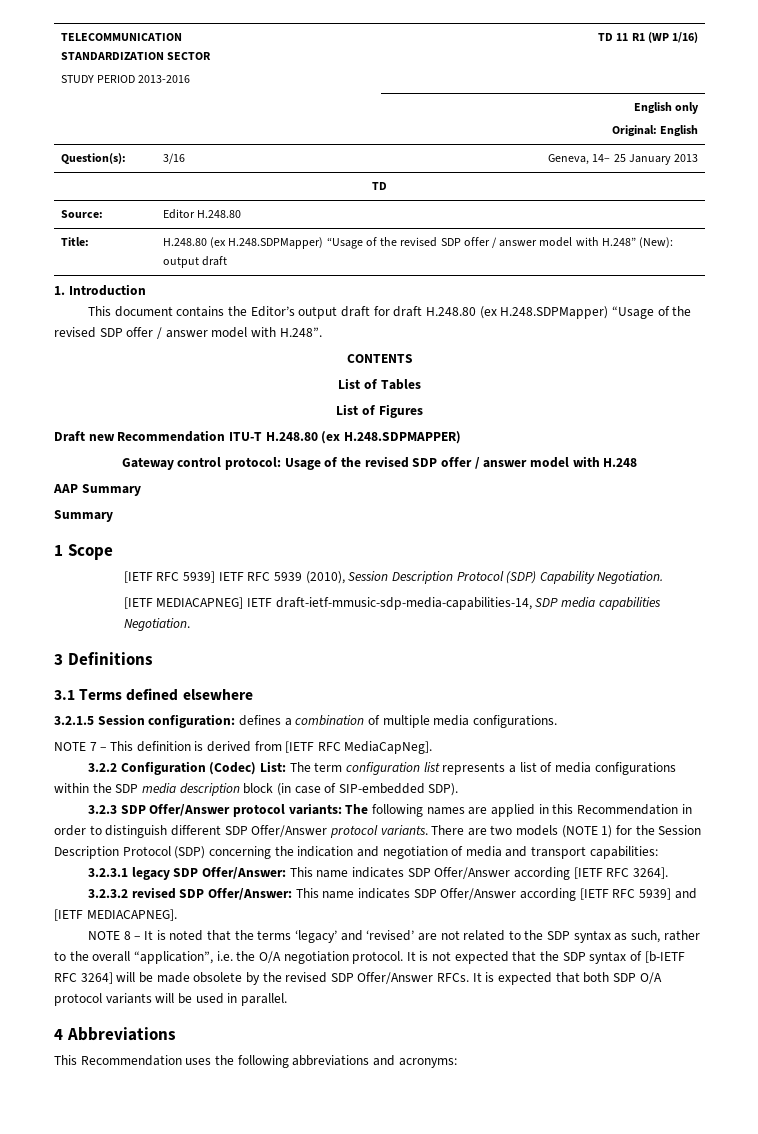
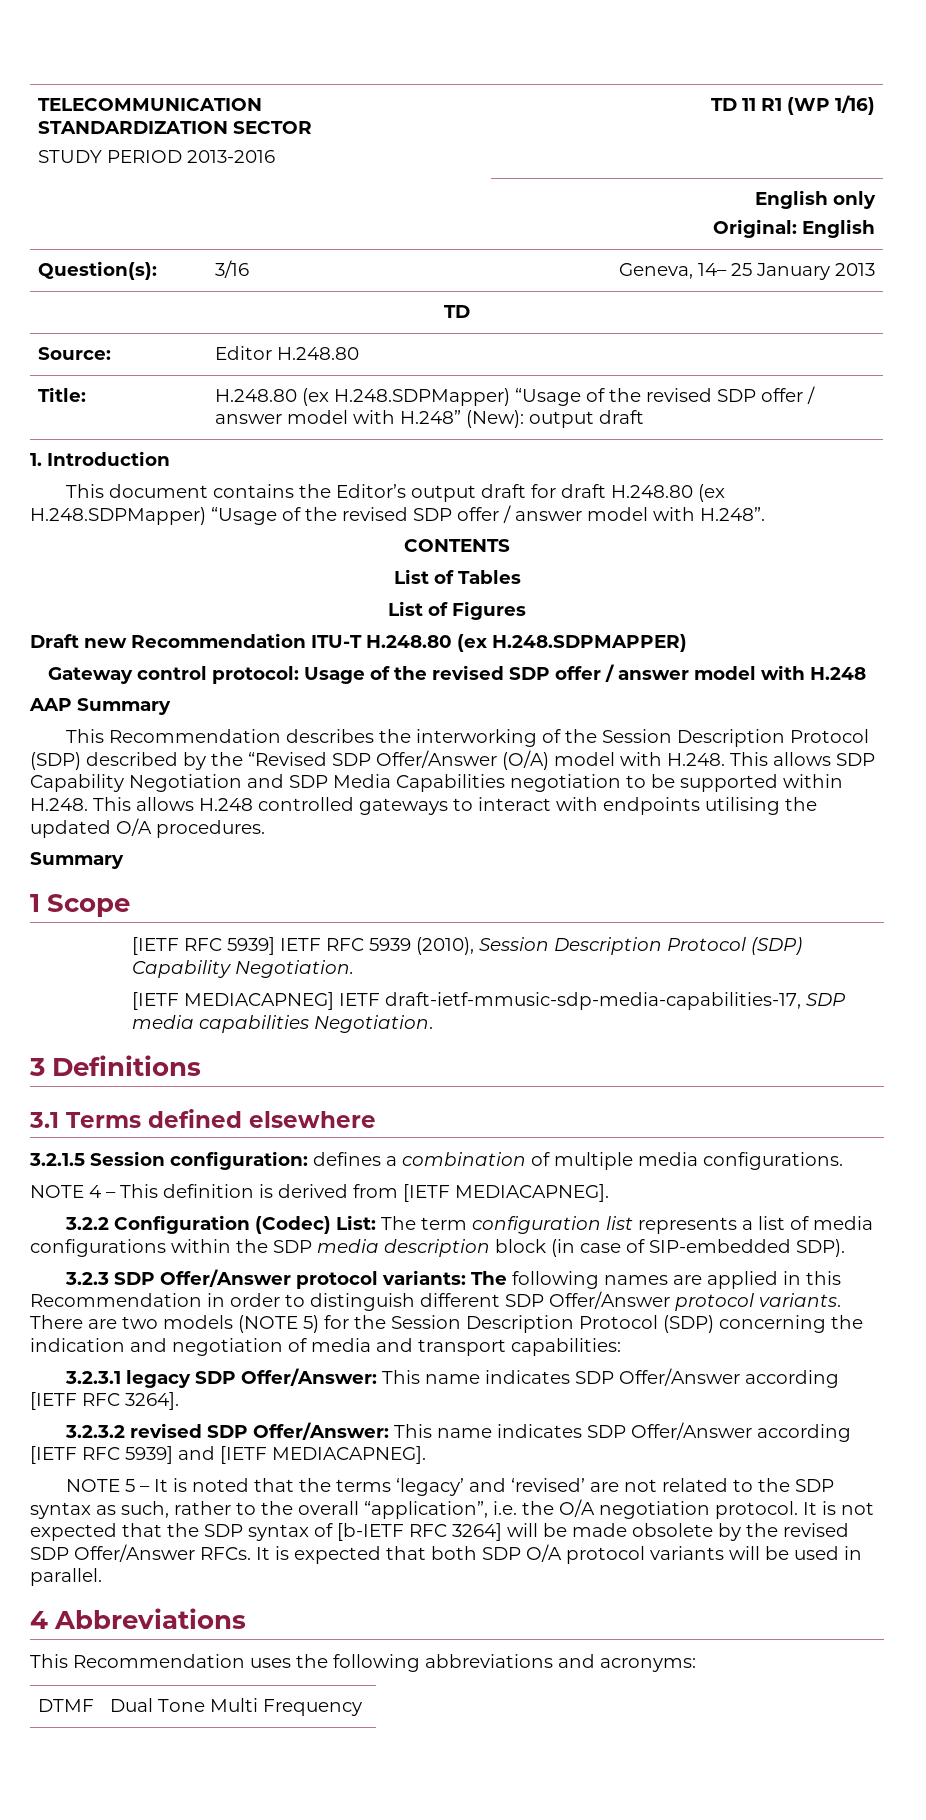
+ This Recommendation describes the interworking of the Session Description Protocol (SDP) described by the “Revised SDP Offer/Answer (O/A) model with H.248. This allows SDP Capability Negotiation and SDP Media Capabilities negotiation to be supported within H.248. This allows H.248 controlled gateways to interact with endpoints utilising the updated O/A procedures.
- [IETF MEDIACAPNEG] IETF draft-ietf-mmusic-sdp-media-capabilities-14, SDP media capabilities Negotiation.
+ [IETF MEDIACAPNEG] IETF draft-ietf-mmusic-sdp-media-capabilities-17, SDP media capabilities Negotiation.
- NOTE 7 – This definition is derived from [IETF RFC MediaCapNeg].
+ NOTE 4 – This definition is derived from [IETF MEDIACAPNEG].
- There are two models (NOTE 1) for the Session Description Protocol (SDP) concerning the indication and negotiation of media and transport capabilities:
+ There are two models (NOTE 5) for the Session Description Protocol (SDP) concerning the indication and negotiation of media and transport capabilities:
- NOTE 8 – It is noted that the terms ‘legacy’ and ‘revised’ are not related to the SDP syntax as such, rather to the overall “application”, i.e. the O/A negotiation protocol.
+ NOTE 5 – It is noted that the terms ‘legacy’ and ‘revised’ are not related to the SDP syntax as such, rather to the overall “application”, i.e. the O/A negotiation protocol.
+ DTMF | Dual Tone Multi Frequency

